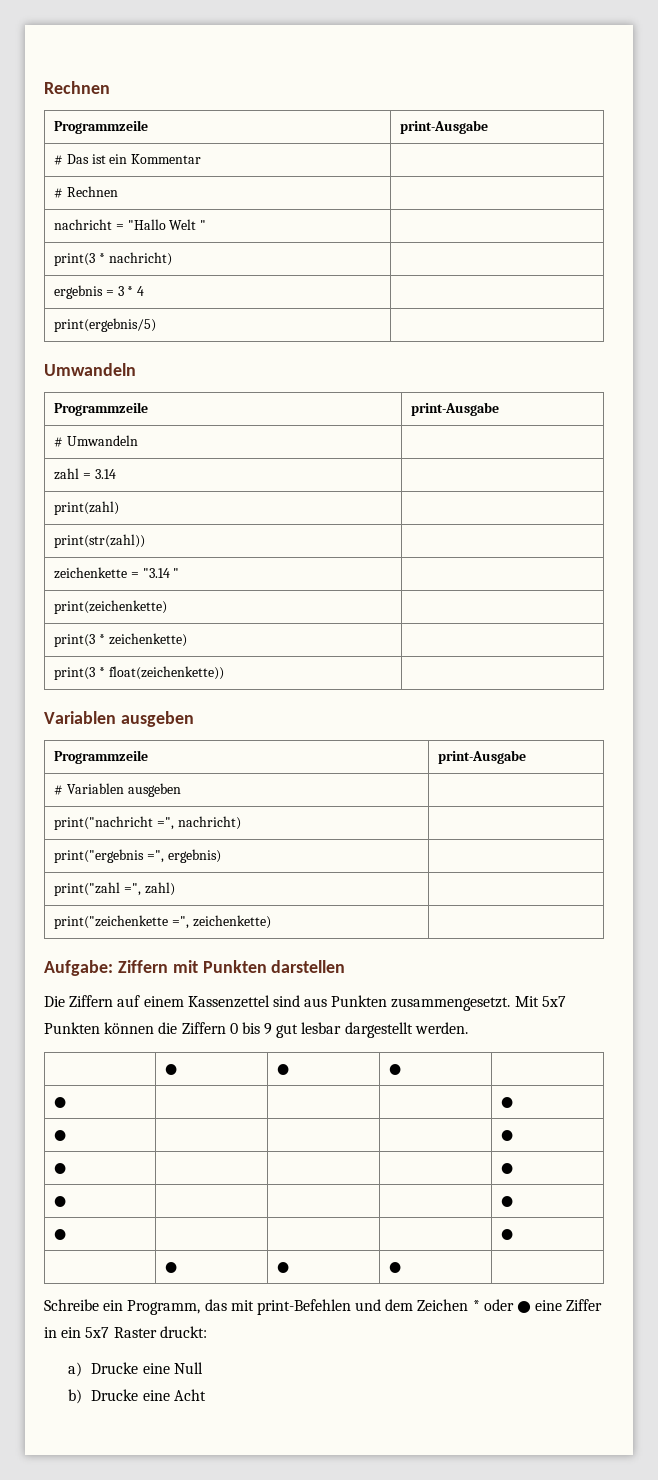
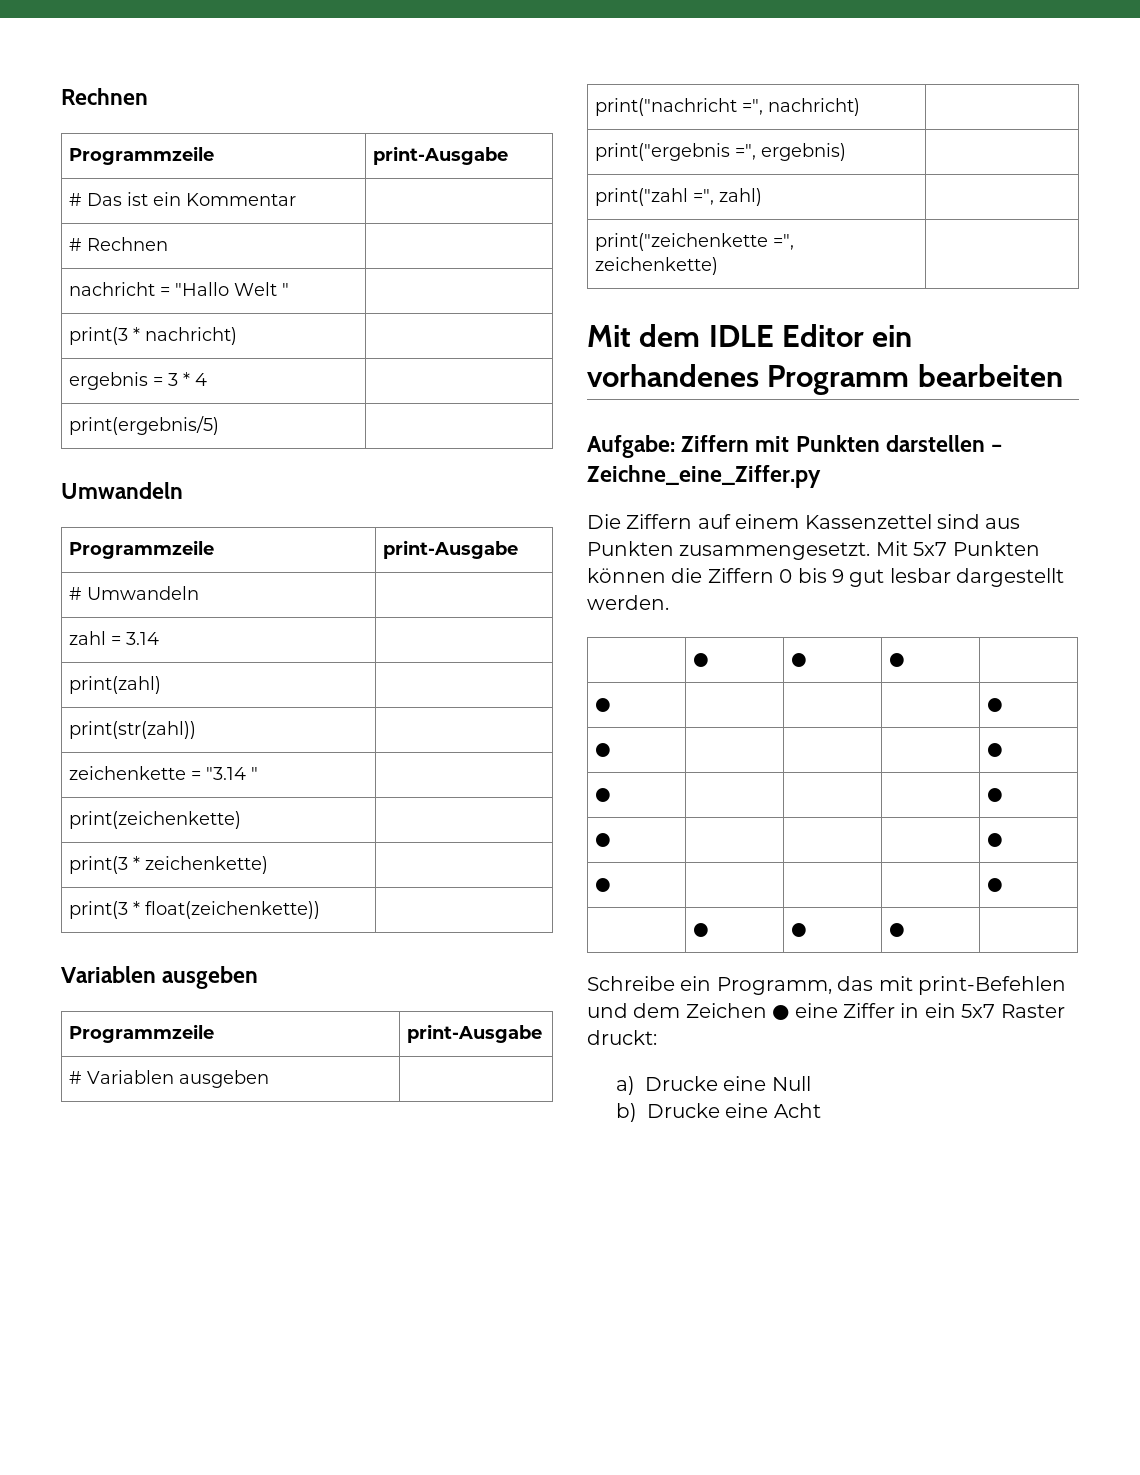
+ Mit dem IDLE Editor ein vorhandenes Programm bearbeiten
- Aufgabe: Ziffern mit Punkten darstellen
+ Aufgabe: Ziffern mit Punkten darstellen – Zeichne_eine_Ziffer.py
- Schreibe ein Programm, das mit print-Befehlen und dem Zeichen * oder ● eine Ziffer in ein 5x7 Raster druckt:
+ Schreibe ein Programm, das mit print-Befehlen und dem Zeichen ● eine Ziffer in ein 5x7 Raster druckt:

